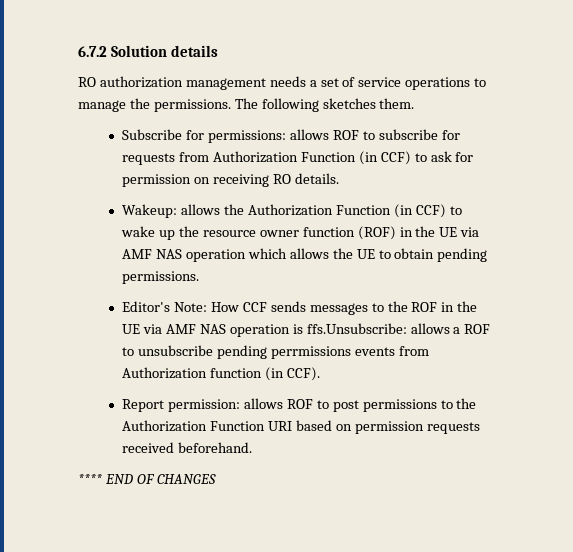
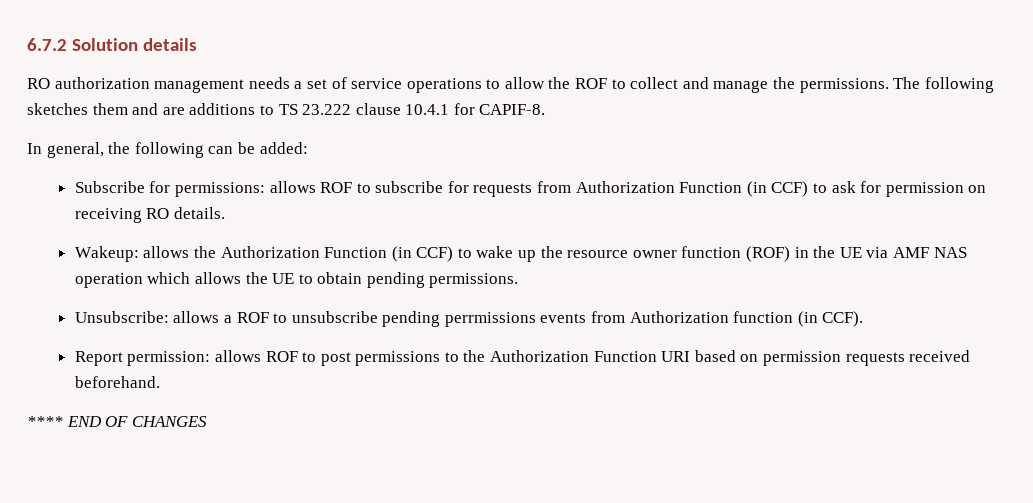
- RO authorization management needs a set of service operations to manage the permissions.
+ RO authorization management needs a set of service operations to allow the ROF to collect and manage the permissions.
- The following sketches them.
+ The following sketches them and are additions to TS 23.222 clause 10.4.1 for CAPIF-8.
+ In general, the following can be added:
- Editor's Note: How CCF sends messages to the ROF in the UE via AMF NAS operation is ffs.Unsubscribe: allows a ROF to unsubscribe pending perrmissions events from Authorization function (in CCF).
+ Unsubscribe: allows a ROF to unsubscribe pending perrmissions events from Authorization function (in CCF).

